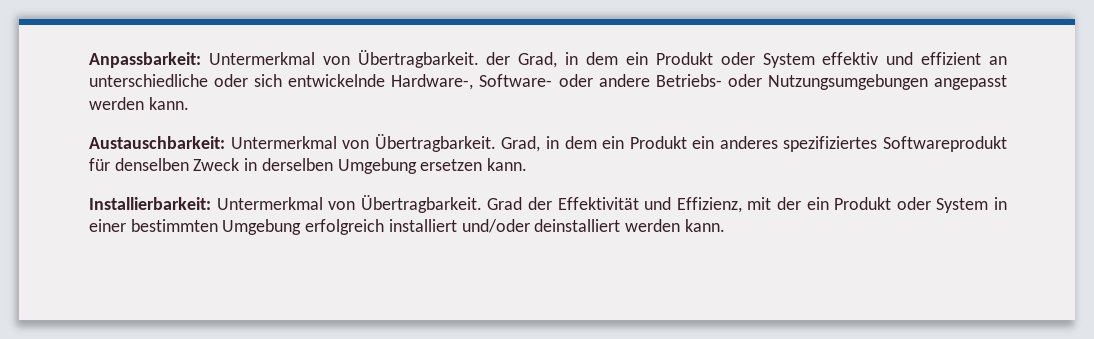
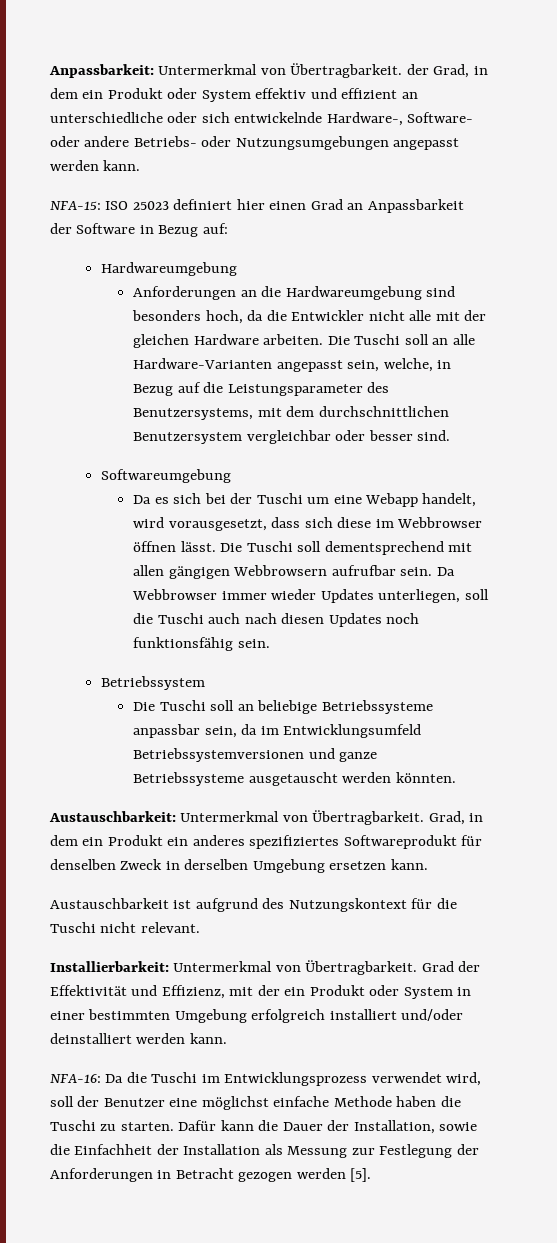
+ NFA-15: ISO 25023 definiert hier einen Grad an Anpassbarkeit der Software in Bezug auf:
+ Hardwareumgebung
+ Anforderungen an die Hardwareumgebung sind besonders hoch, da die Entwickler nicht alle mit der gleichen Hardware arbeiten. Die Tuschi soll an alle Hardware-Varianten angepasst sein, welche, in Bezug auf die Leistungsparameter des Benutzersystems, mit dem durchschnittlichen Benutzersystem vergleichbar oder besser sind.
+ Softwareumgebung
+ Da es sich bei der Tuschi um eine Webapp handelt, wird vorausgesetzt, dass sich diese im Webbrowser öffnen lässt. Die Tuschi soll dementsprechend mit allen gängigen Webbrowsern aufrufbar sein. Da Webbrowser immer wieder Updates unterliegen, soll die Tuschi auch nach diesen Updates noch funktionsfähig sein.
+ Betriebssystem
+ Die Tuschi soll an beliebige Betriebssysteme anpassbar sein, da im Entwicklungsumfeld Betriebssystemversionen und ganze Betriebssysteme ausgetauscht werden könnten.
+ Austauschbarkeit ist aufgrund des Nutzungskontext für die Tuschi nicht relevant.
+ NFA-16: Da die Tuschi im Entwicklungsprozess verwendet wird, soll der Benutzer eine möglichst einfache Methode haben die Tuschi zu starten. Dafür kann die Dauer der Installation, sowie die Einfachheit der Installation als Messung zur Festlegung der Anforderungen in Betracht gezogen werden [5].

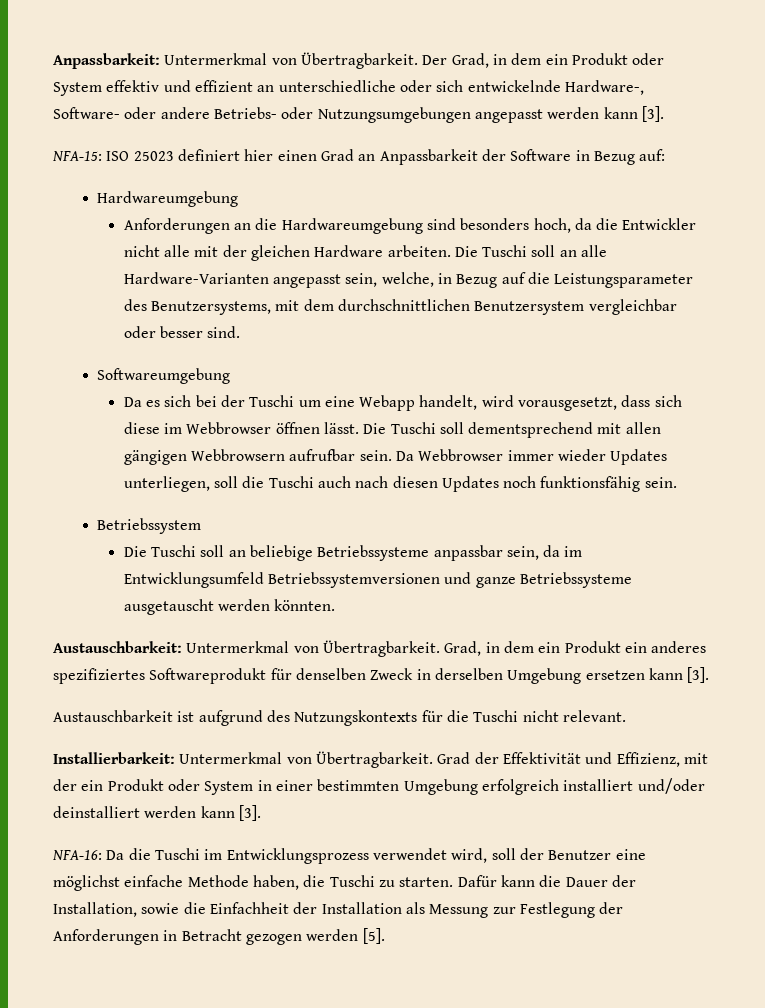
- Anpassbarkeit: Untermerkmal von Übertragbarkeit. der Grad, in dem ein Produkt oder System effektiv und effizient an unterschiedliche oder sich entwickelnde Hardware-, Software- oder andere Betriebs- oder Nutzungsumgebungen angepasst werden kann.
+ Anpassbarkeit: Untermerkmal von Übertragbarkeit. Der Grad, in dem ein Produkt oder System effektiv und effizient an unterschiedliche oder sich entwickelnde Hardware-, Software- oder andere Betriebs- oder Nutzungsumgebungen angepasst werden kann [3].
- Grad, in dem ein Produkt ein anderes spezifiziertes Softwareprodukt für denselben Zweck in derselben Umgebung ersetzen kann.
+ Grad, in dem ein Produkt ein anderes spezifiziertes Softwareprodukt für denselben Zweck in derselben Umgebung ersetzen kann [3].
- Austauschbarkeit ist aufgrund des Nutzungskontext für die Tuschi nicht relevant.
+ Austauschbarkeit ist aufgrund des Nutzungskontexts für die Tuschi nicht relevant.
- Grad der Effektivität und Effizienz, mit der ein Produkt oder System in einer bestimmten Umgebung erfolgreich installiert und/oder deinstalliert werden kann.
+ Grad der Effektivität und Effizienz, mit der ein Produkt oder System in einer bestimmten Umgebung erfolgreich installiert und/oder deinstalliert werden kann [3].
- NFA-16: Da die Tuschi im Entwicklungsprozess verwendet wird, soll der Benutzer eine möglichst einfache Methode haben die Tuschi zu starten.
+ NFA-16: Da die Tuschi im Entwicklungsprozess verwendet wird, soll der Benutzer eine möglichst einfache Methode haben, die Tuschi zu starten.

